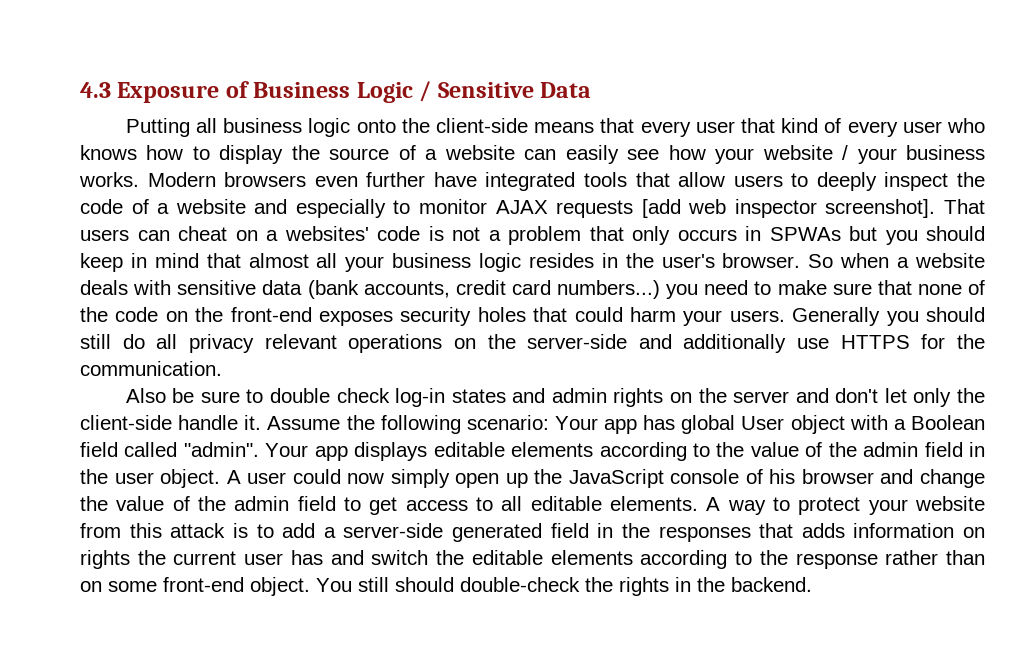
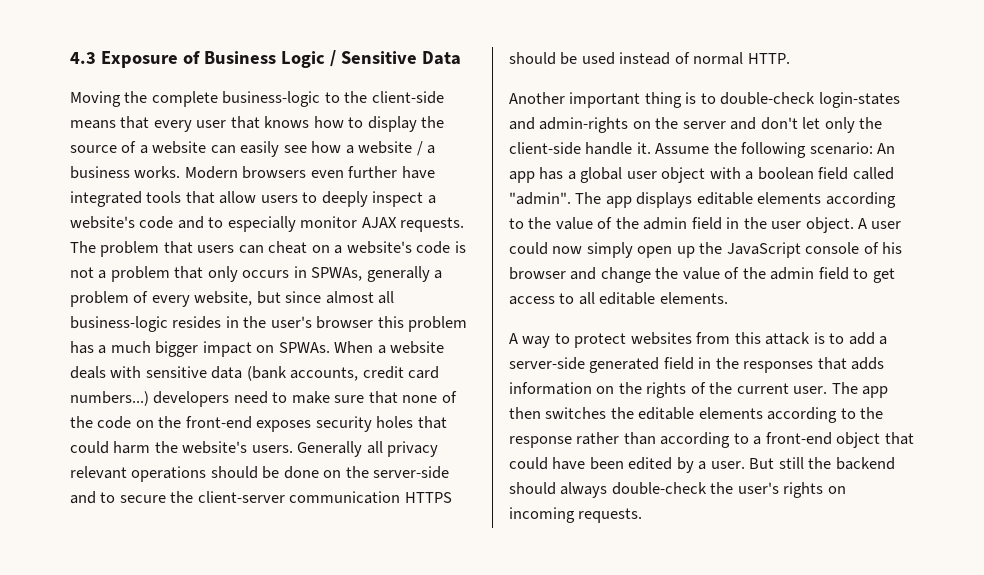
- Putting all business logic onto the client-side means that every user that kind of every user who knows how to display the source of a website can easily see how your website / your business works.
+ Moving the complete business-logic to the client-side means that every user that knows how to display the source of a website can easily see how a website / a business works.
- Modern browsers even further have integrated tools that allow users to deeply inspect the code of a website and especially to monitor AJAX requests [add web inspector screenshot]. That users can cheat on a websites' code is not a problem that only occurs in SPWAs but you should keep in mind that almost all your business logic resides in the user's browser. So when a website deals with sensitive data (bank accounts, credit card numbers...) you need to make sure that none of the code on the front-end exposes security holes that could harm your users. Generally you should still do all privacy relevant operations on the server-side and additionally use HTTPS for the communication.
- Also be sure to double check log-in states and admin rights on the server and don't let only the client-side handle it.
+ Modern browsers even further have integrated tools that allow users to deeply inspect a website's code and to especially monitor AJAX requests. The problem that users can cheat on a website's code is not a problem that only occurs in SPWAs, generally a problem of every website, but since almost all business-logic resides in the user's browser this problem has a much bigger impact on SPWAs. When a website deals with sensitive data (bank accounts, credit card numbers...) developers need to make sure that none of the code on the front-end exposes security holes that could harm the website's users. Generally all privacy relevant operations should be done on the server-side and to secure the client-server communication HTTPS should be used instead of normal HTTP.
+ Another important thing is to double-check login-states and admin-rights on the server and don't let only the client-side handle it.
- Assume the following scenario: Your app has global User object with a Boolean field called "admin".
+ Assume the following scenario: An app has a global user object with a boolean field called "admin".
- Your app displays editable elements according to the value of the admin field in the user object.
+ The app displays editable elements according to the value of the admin field in the user object.
- A user could now simply open up the JavaScript console of his browser and change the value of the admin field to get access to all editable elements. A way to protect your website from this attack is to add a server-side generated field in the responses that adds information on rights the current user has and switch the editable elements according to the response rather than on some front-end object. You still should double-check the rights in the backend.
+ A user could now simply open up the JavaScript console of his browser and change the value of the admin field to get access to all editable elements.
+ A way to protect websites from this attack is to add a server-side generated field in the responses that adds information on the rights of the current user. The app then switches the editable elements according to the response rather than according to a front-end object that could have been edited by a user. But still the backend should always double-check the user's rights on incoming requests.

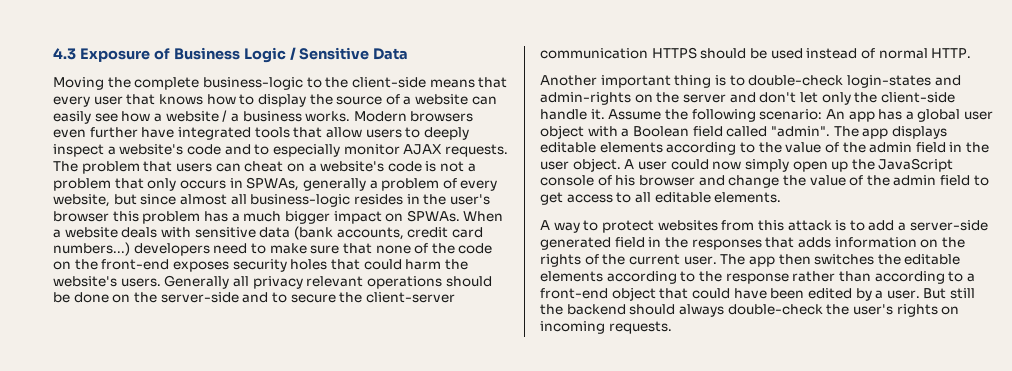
- Assume the following scenario: An app has a global user object with a boolean field called "admin".
+ Assume the following scenario: An app has a global user object with a Boolean field called "admin".

